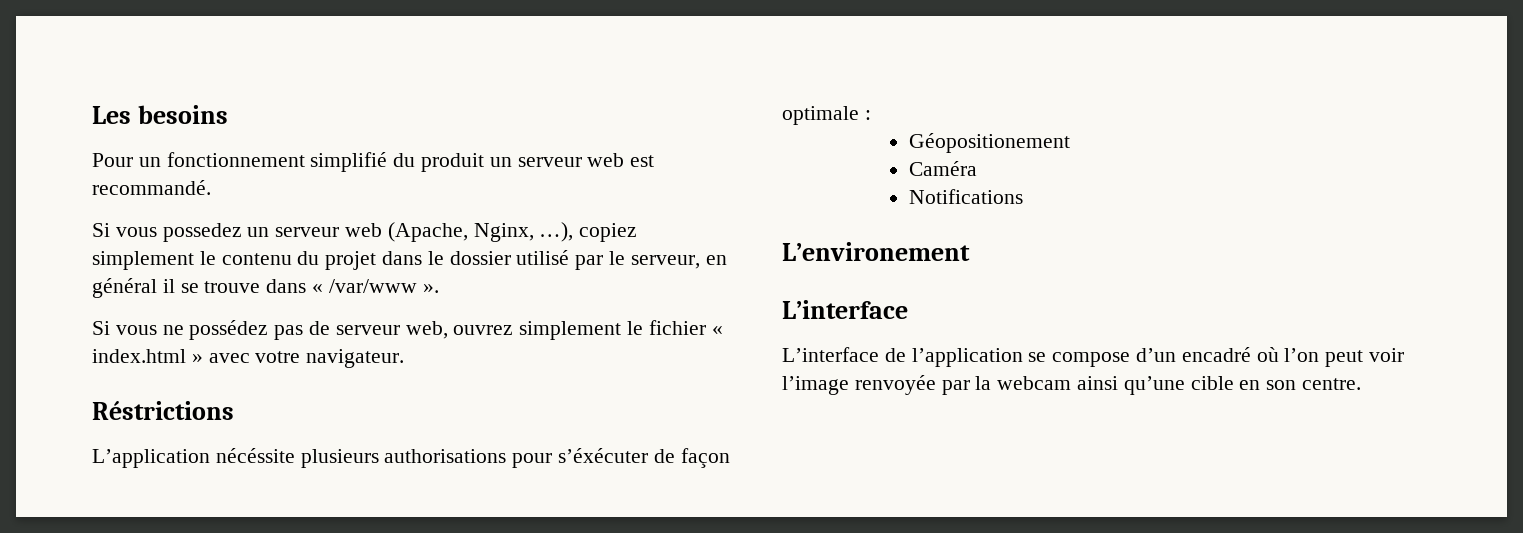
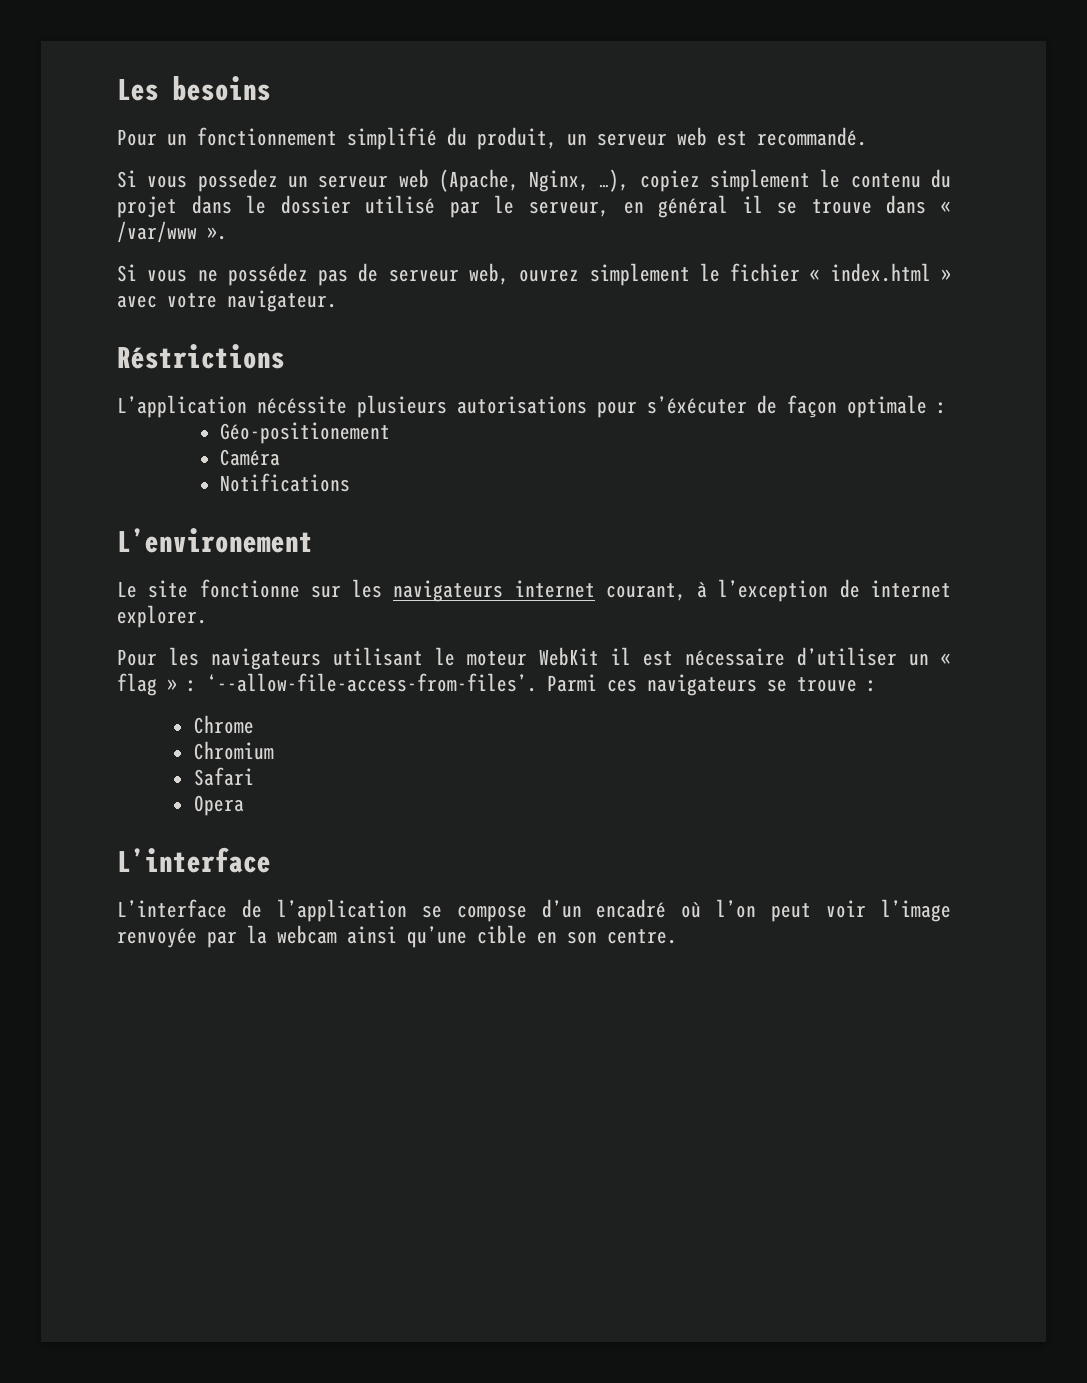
- Pour un fonctionnement simplifié du produit un serveur web est recommandé.
+ Pour un fonctionnement simplifié du produit, un serveur web est recommandé.
- L’application nécéssite plusieurs authorisations pour s’éxécuter de façon optimale :
+ L’application nécéssite plusieurs autorisations pour s’éxécuter de façon optimale :
- Géopositionement
+ Géo-positionement
+ Le site fonctionne sur les navigateurs internet courant, à l’exception de internet explorer.
+ Pour les navigateurs utilisant le moteur WebKit il est nécessaire d’utiliser un « flag » : ‘--allow-file-access-from-files’. Parmi ces navigateurs se trouve :
+ Chrome
+ Chromium
+ Safari
+ Opera

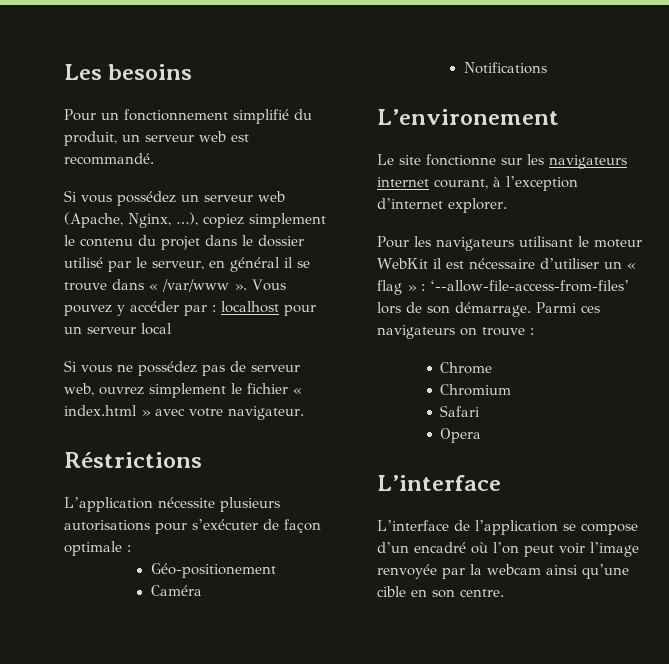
- Si vous possedez un serveur web (Apache, Nginx, …), copiez simplement le contenu du projet dans le dossier utilisé par le serveur, en général il se trouve dans « /var/www ».
+ Si vous possédez un serveur web (Apache, Nginx, …), copiez simplement le contenu du projet dans le dossier utilisé par le serveur, en général il se trouve dans « /var/www ». Vous pouvez y accéder par : localhost pour un serveur local
- L’application nécéssite plusieurs autorisations pour s’éxécuter de façon optimale :
+ L’application nécessite plusieurs autorisations pour s’exécuter de façon optimale :
- Le site fonctionne sur les navigateurs internet courant, à l’exception de internet explorer.
+ Le site fonctionne sur les navigateurs internet courant, à l’exception d’internet explorer.
- Pour les navigateurs utilisant le moteur WebKit il est nécessaire d’utiliser un « flag » : ‘--allow-file-access-from-files’.
+ Pour les navigateurs utilisant le moteur WebKit il est nécessaire d’utiliser un « flag » : ‘--allow-file-access-from-files’ lors de son démarrage.
- Parmi ces navigateurs se trouve :
+ Parmi ces navigateurs on trouve :

